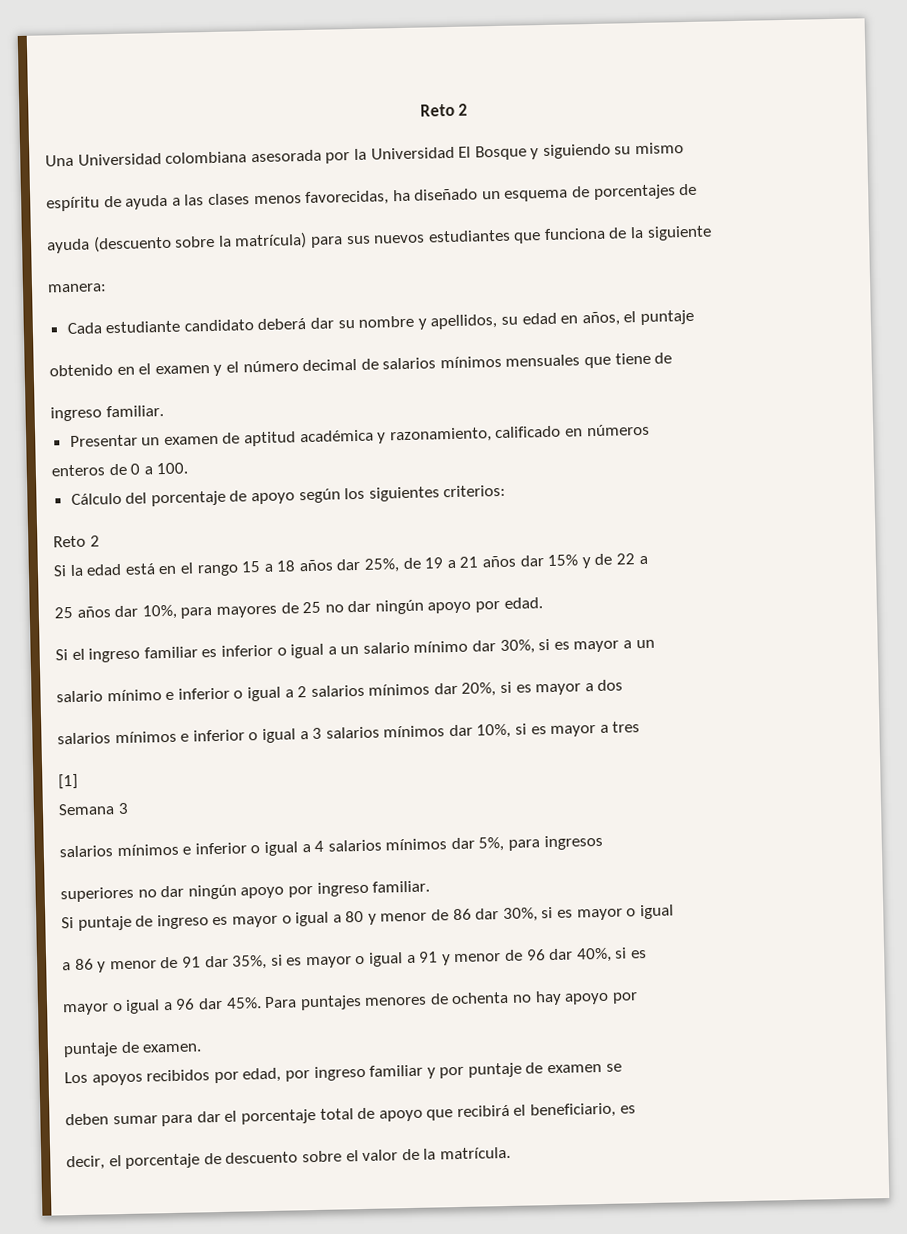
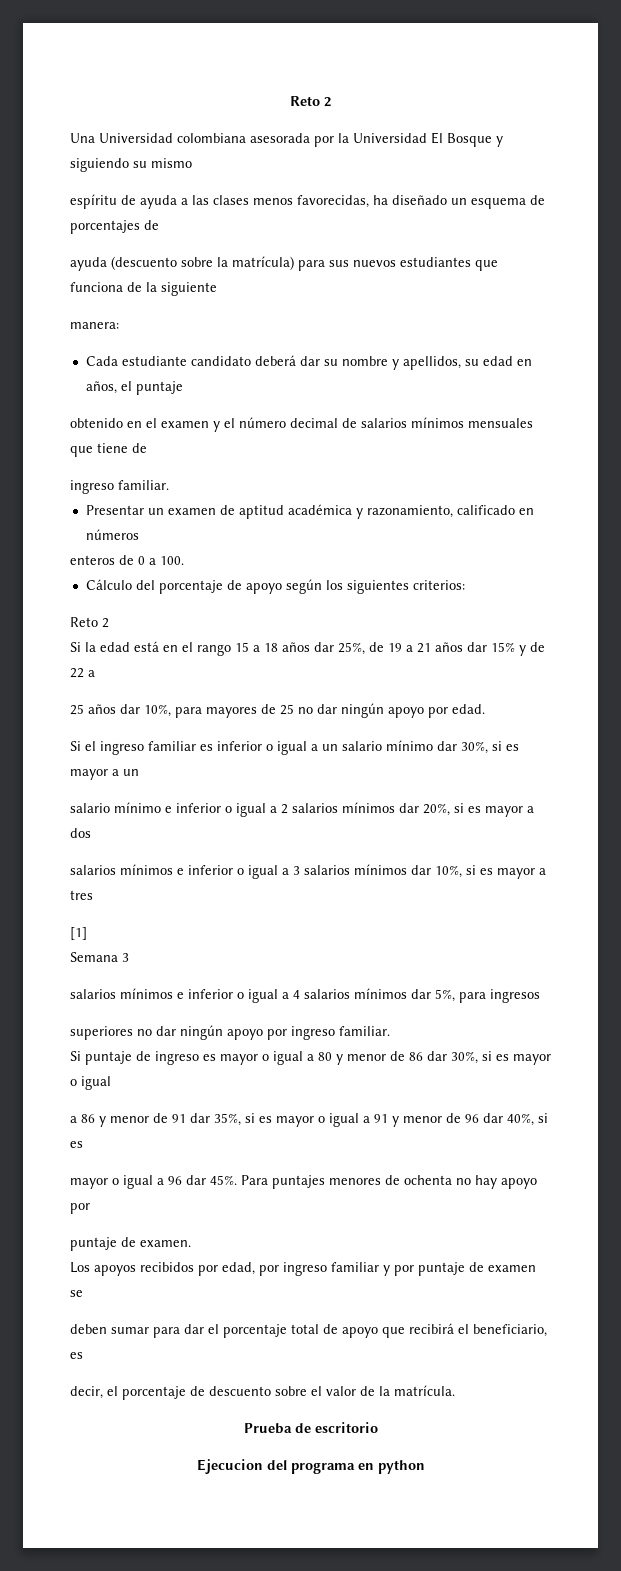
+ Prueba de escritorio
+ Ejecucion del programa en python

